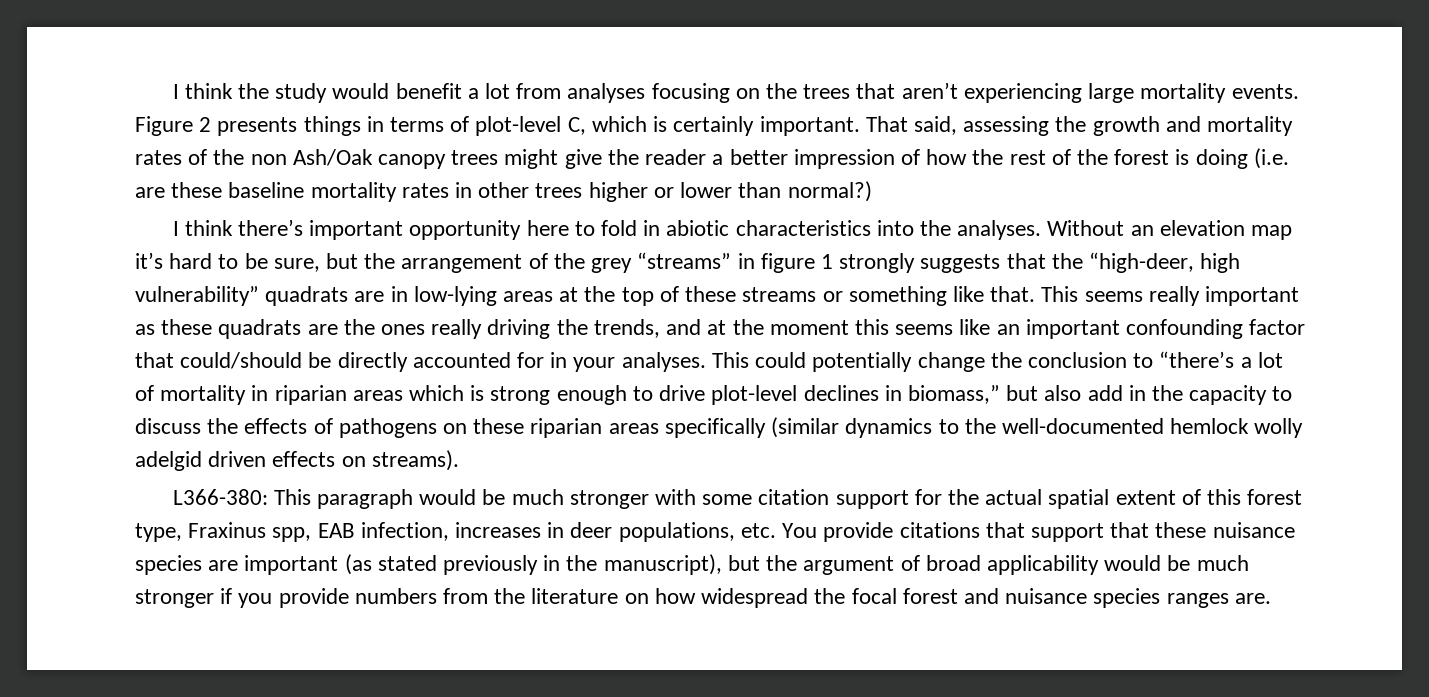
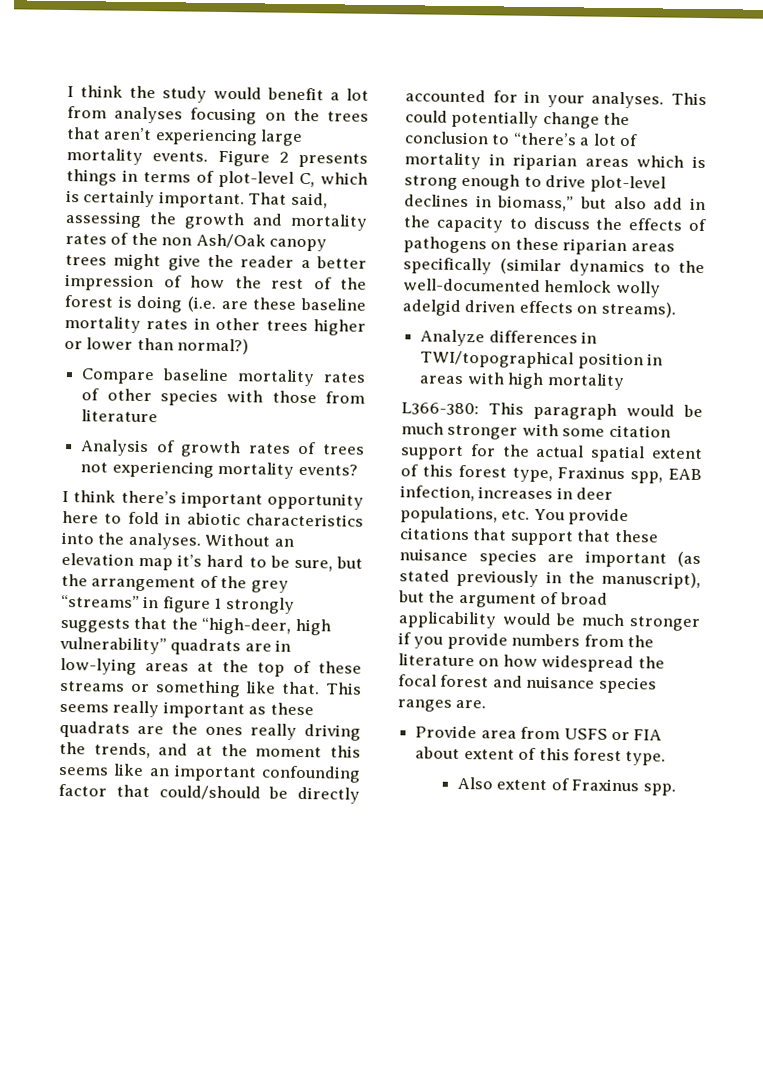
+ Compare baseline mortality rates of other species with those from literature
+ Analysis of growth rates of trees not experiencing mortality events?
+ Analyze differences in TWI/topographical position in areas with high mortality
+ Provide area from USFS or FIA about extent of this forest type.
+ Also extent of Fraxinus spp.

